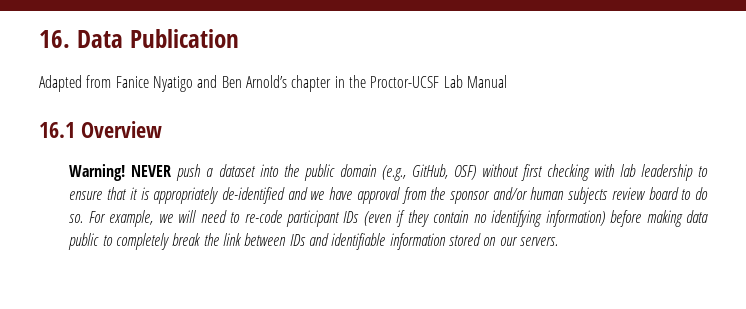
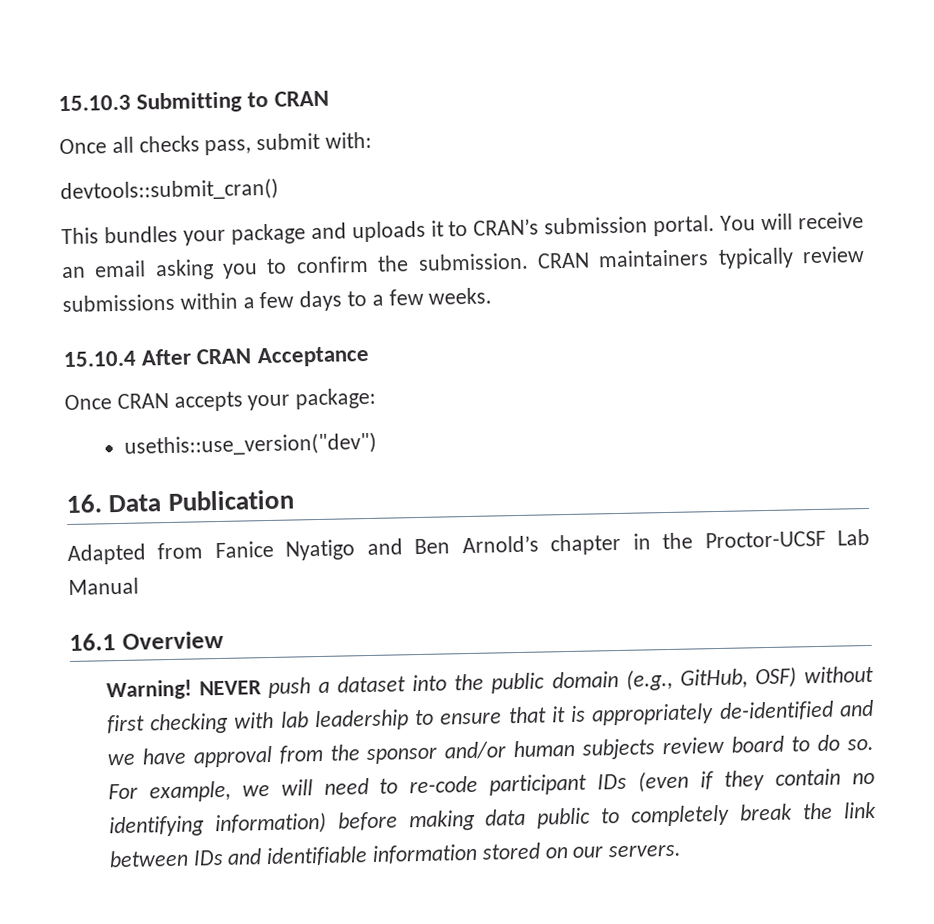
+ 15.10.3 Submitting to CRAN
+ Once all checks pass, submit with:
+ devtools::submit_cran()
+ This bundles your package and uploads it to CRAN’s submission portal. You will receive an email asking you to confirm the submission. CRAN maintainers typically review submissions within a few days to a few weeks.
+ 15.10.4 After CRAN Acceptance
+ Once CRAN accepts your package:
+ usethis::use_version("dev")

